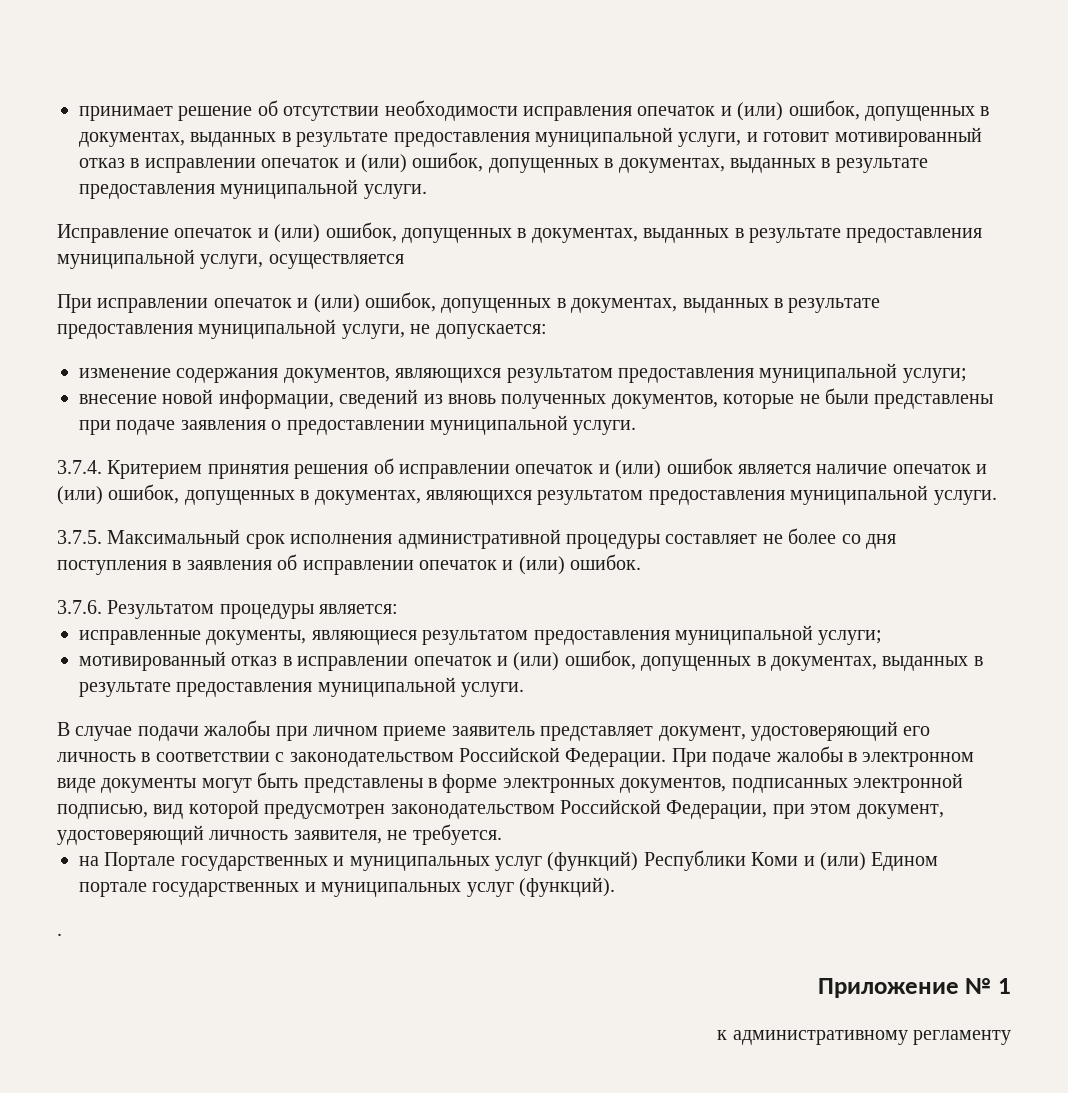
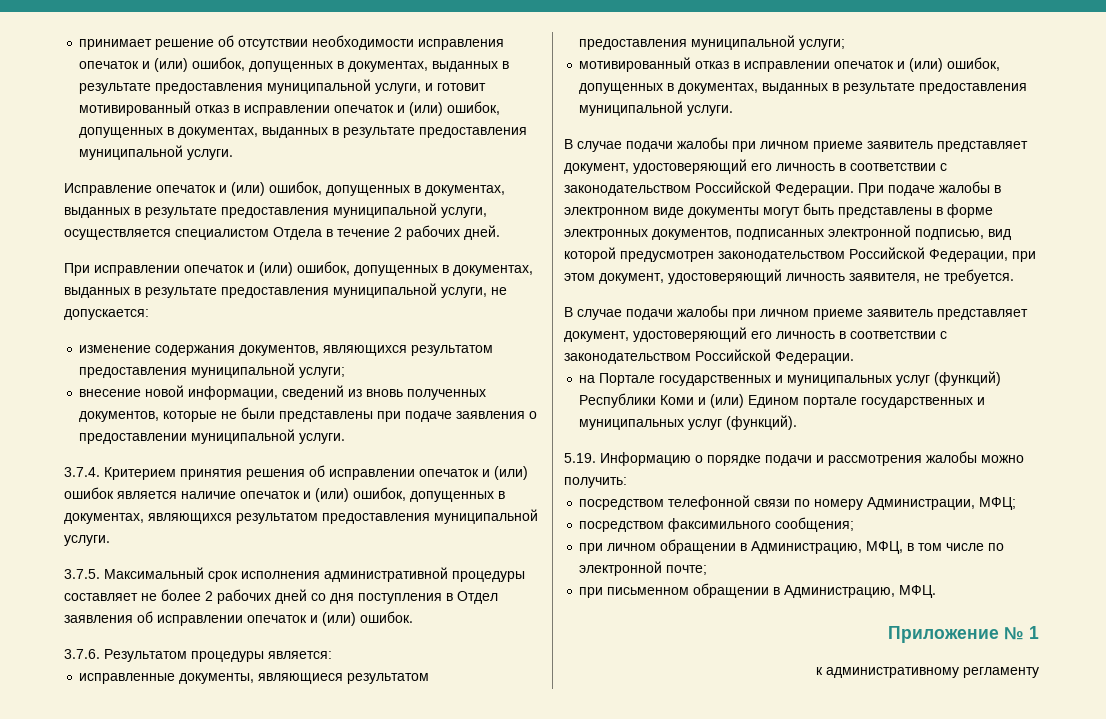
- Исправление опечаток и (или) ошибок, допущенных в документах, выданных в результате предоставления муниципальной услуги, осуществляется
+ Исправление опечаток и (или) ошибок, допущенных в документах, выданных в результате предоставления муниципальной услуги, осуществляется специалистом Отдела в течение 2 рабочих дней.
- 3.7.5. Максимальный срок исполнения административной процедуры составляет не более со дня поступления в заявления об исправлении опечаток и (или) ошибок.
+ 3.7.5. Максимальный срок исполнения административной процедуры составляет не более 2 рабочих дней со дня поступления в Отдел заявления об исправлении опечаток и (или) ошибок.
  При подаче жалобы в электронном виде документы могут быть представлены в форме электронных документов, подписанных электронной подписью, вид которой предусмотрен законодательством Российской Федерации, при этом документ, удостоверяющий личность заявителя, не требуется.
+ В случае подачи жалобы при личном приеме заявитель представляет документ, удостоверяющий его личность в соответствии с законодательством Российской Федерации.
- .
+ 5.19. Информацию о порядке подачи и рассмотрения жалобы можно получить:
+ посредством телефонной связи по номеру Администрации, МФЦ;
+ посредством факсимильного сообщения;
+ при личном обращении в Администрацию, МФЦ, в том числе по электронной почте;
+ при письменном обращении в Администрацию, МФЦ.

